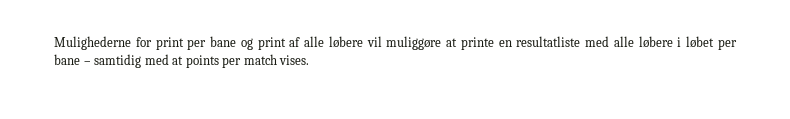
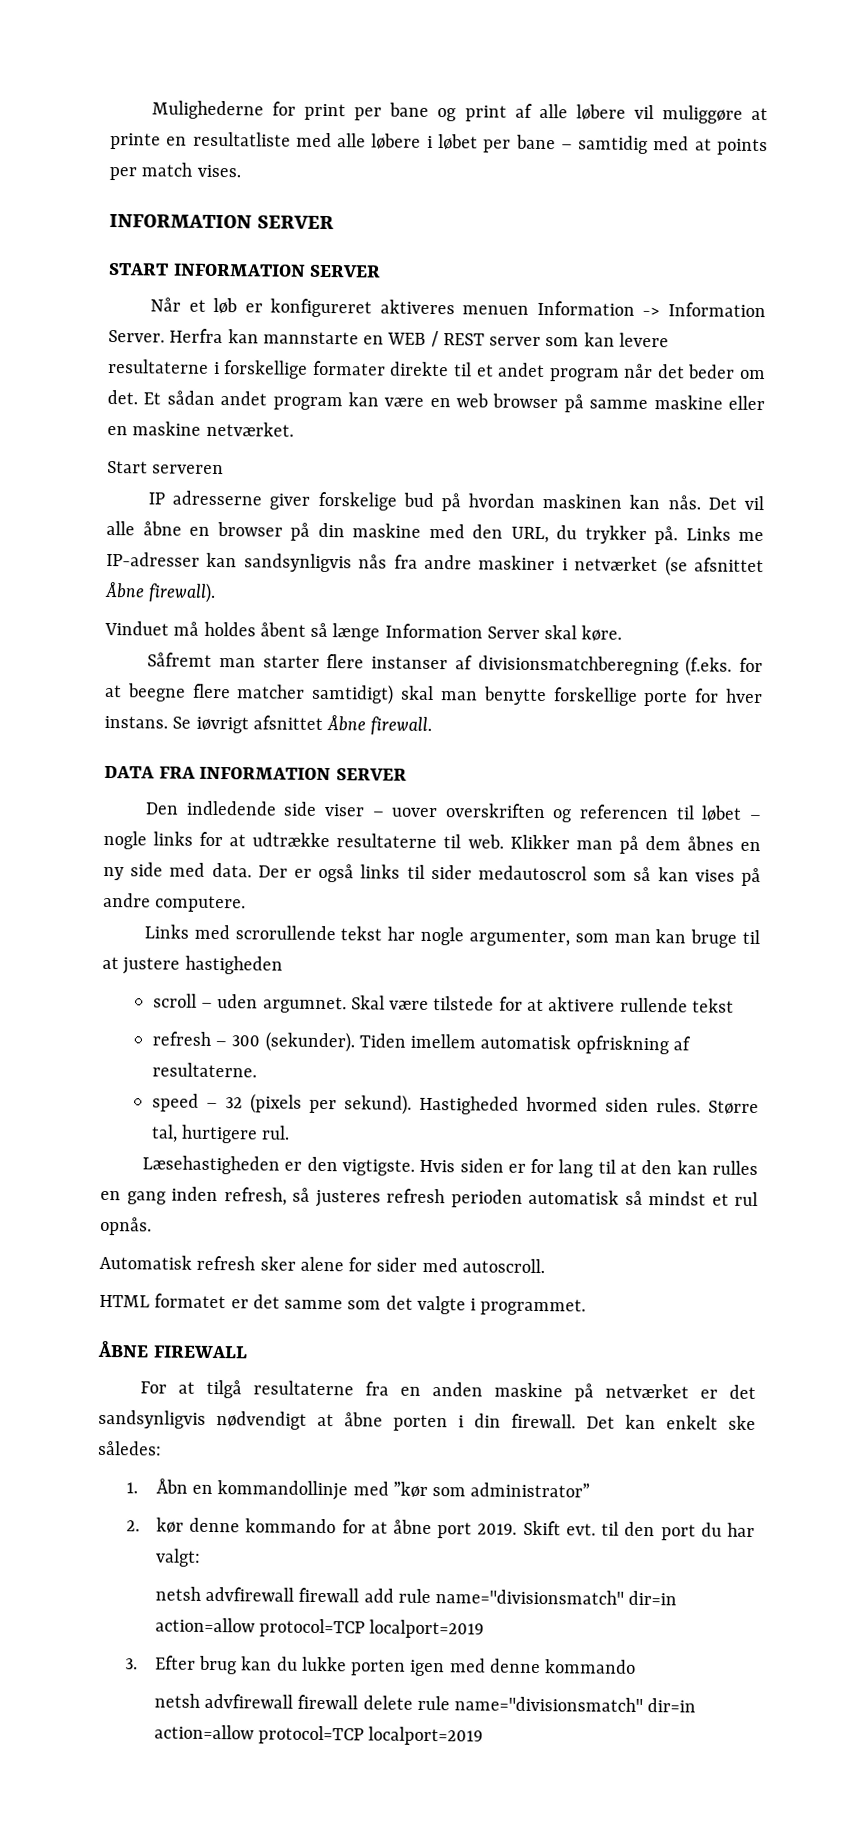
  Mulighederne for print per bane og print af alle løbere vil muliggøre at printe en resultatliste med alle løbere i løbet per bane – samtidig med at points per match vises.
+ INFORMATION SERVER
+ START INFORMATION SERVER
+ Når et løb er konfigureret aktiveres menuen Information -> Information Server. Herfra kan mannstarte en WEB / REST server som kan levere resultaterne i forskellige formater direkte til et andet program når det beder om det. Et sådan andet program kan være en web browser på samme maskine eller en maskine netværket.
+ Start serveren
+ IP adresserne giver forskelige bud på hvordan maskinen kan nås. Det vil alle åbne en browser på din maskine med den URL, du trykker på. Links me IP-adresser kan sandsynligvis nås fra andre maskiner i netværket (se afsnittet Åbne firewall).
+ Vinduet må holdes åbent så længe Information Server skal køre.
+ Såfremt man starter flere instanser af divisionsmatchberegning (f.eks. for at beegne flere matcher samtidigt) skal man benytte forskellige porte for hver instans. Se iøvrigt afsnittet Åbne firewall.
+ DATA FRA INFORMATION SERVER
+ Den indledende side viser – uover overskriften og referencen til løbet – nogle links for at udtrække resultaterne til web. Klikker man på dem åbnes en ny side med data. Der er også links til sider medautoscrol som så kan vises på andre computere.
+ Links med scrorullende tekst har nogle argumenter, som man kan bruge til at justere hastigheden
+ scroll – uden argumnet. Skal være tilstede for at aktivere rullende tekst
+ refresh – 300 (sekunder). Tiden imellem automatisk opfriskning af resultaterne.
+ speed – 32 (pixels per sekund). Hastigheded hvormed siden rules. Større tal, hurtigere rul.
+ Læsehastigheden er den vigtigste. Hvis siden er for lang til at den kan rulles en gang inden refresh, så justeres refresh perioden automatisk så mindst et rul opnås.
+ Automatisk refresh sker alene for sider med autoscroll.
+ HTML formatet er det samme som det valgte i programmet.
+ ÅBNE FIREWALL
+ For at tilgå resultaterne fra en anden maskine på netværket er det sandsynligvis nødvendigt at åbne porten i din firewall. Det kan enkelt ske således:
+ 1. Åbn en kommandollinje med ”kør som administrator”
+ 2. kør denne kommando for at åbne port 2019. Skift evt. til den port du har valgt:
+ netsh advfirewall firewall add rule name="divisionsmatch" dir=in action=allow protocol=TCP localport=2019
+ 3. Efter brug kan du lukke porten igen med denne kommando
+ netsh advfirewall firewall delete rule name="divisionsmatch" dir=in action=allow protocol=TCP localport=2019

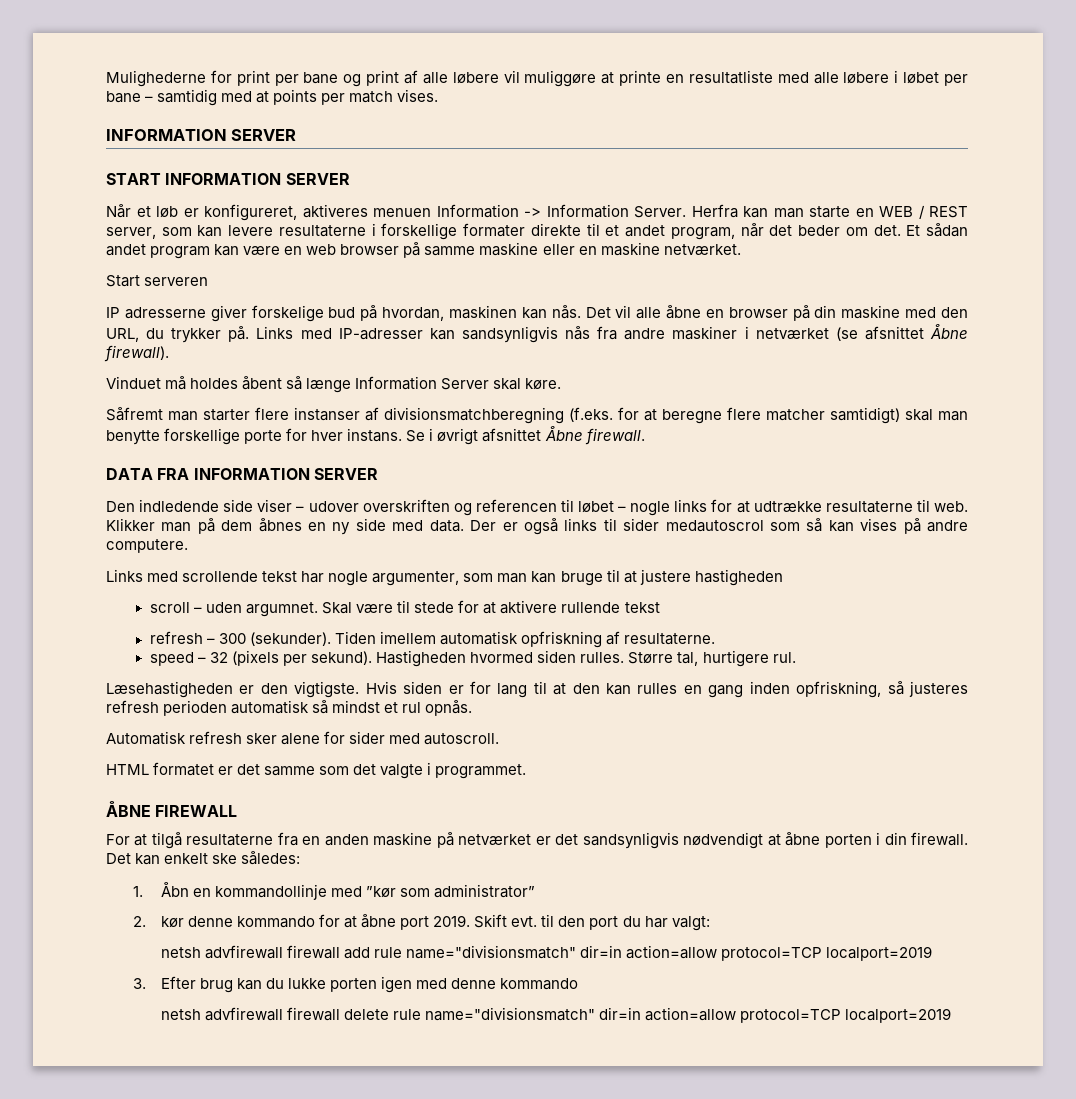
- Når et løb er konfigureret aktiveres menuen Information -> Information Server.
+ Når et løb er konfigureret, aktiveres menuen Information -> Information Server.
- Herfra kan mannstarte en WEB / REST server som kan levere resultaterne i forskellige formater direkte til et andet program når det beder om det.
+ Herfra kan man starte en WEB / REST server, som kan levere resultaterne i forskellige formater direkte til et andet program, når det beder om det.
- IP adresserne giver forskelige bud på hvordan maskinen kan nås.
+ IP adresserne giver forskelige bud på hvordan, maskinen kan nås.
- Links me IP-adresser kan sandsynligvis nås fra andre maskiner i netværket (se afsnittet Åbne firewall).
+ Links med IP-adresser kan sandsynligvis nås fra andre maskiner i netværket (se afsnittet Åbne firewall).
- Såfremt man starter flere instanser af divisionsmatchberegning (f.eks. for at beegne flere matcher samtidigt) skal man benytte forskellige porte for hver instans.
+ Såfremt man starter flere instanser af divisionsmatchberegning (f.eks. for at beregne flere matcher samtidigt) skal man benytte forskellige porte for hver instans.
- Se iøvrigt afsnittet Åbne firewall.
+ Se i øvrigt afsnittet Åbne firewall.
- Den indledende side viser – uover overskriften og referencen til løbet – nogle links for at udtrække resultaterne til web.
+ Den indledende side viser – udover overskriften og referencen til løbet – nogle links for at udtrække resultaterne til web.
- Links med scrorullende tekst har nogle argumenter, som man kan bruge til at justere hastigheden
+ Links med scrollende tekst har nogle argumenter, som man kan bruge til at justere hastigheden
- Skal være tilstede for at aktivere rullende tekst
+ Skal være til stede for at aktivere rullende tekst
- Hastigheded hvormed siden rules.
+ Hastigheden hvormed siden rulles.
- Hvis siden er for lang til at den kan rulles en gang inden refresh, så justeres refresh perioden automatisk så mindst et rul opnås.
+ Hvis siden er for lang til at den kan rulles en gang inden opfriskning, så justeres refresh perioden automatisk så mindst et rul opnås.

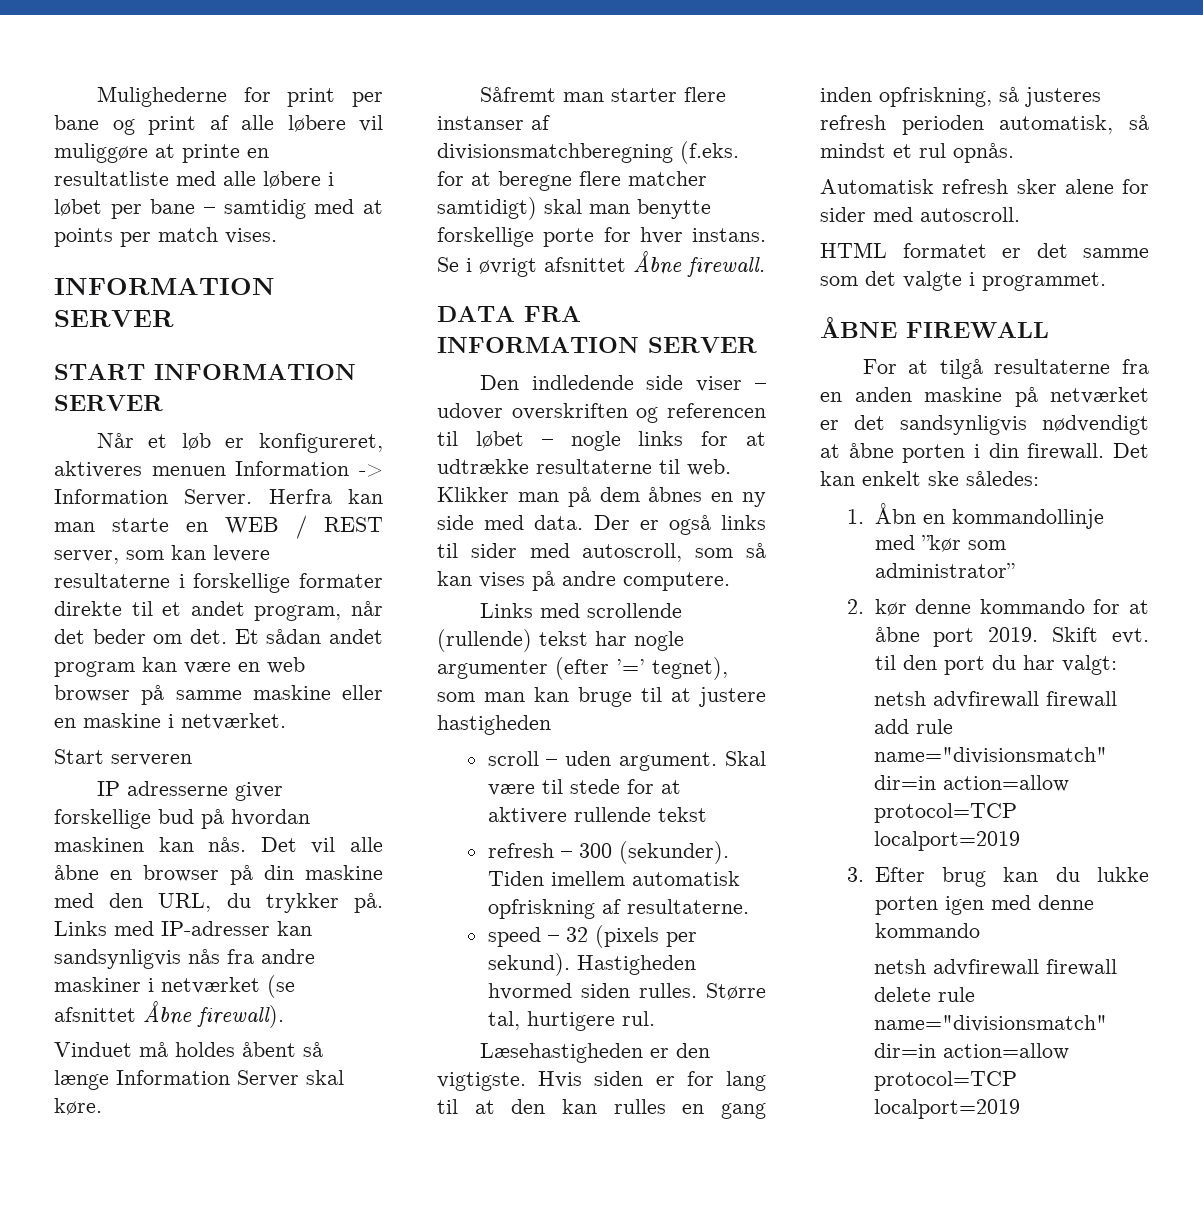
- Et sådan andet program kan være en web browser på samme maskine eller en maskine netværket.
+ Et sådan andet program kan være en web browser på samme maskine eller en maskine i netværket.
- IP adresserne giver forskelige bud på hvordan, maskinen kan nås.
+ IP adresserne giver forskellige bud på hvordan maskinen kan nås.
- Der er også links til sider medautoscrol som så kan vises på andre computere.
+ Der er også links til sider med autoscroll, som så kan vises på andre computere.
- Links med scrollende tekst har nogle argumenter, som man kan bruge til at justere hastigheden
+ Links med scrollende (rullende) tekst har nogle argumenter (efter ’=’ tegnet), som man kan bruge til at justere hastigheden
- scroll – uden argumnet.
+ scroll – uden argument.
- Hvis siden er for lang til at den kan rulles en gang inden opfriskning, så justeres refresh perioden automatisk så mindst et rul opnås.
+ Hvis siden er for lang til at den kan rulles en gang inden opfriskning, så justeres refresh perioden automatisk, så mindst et rul opnås.

